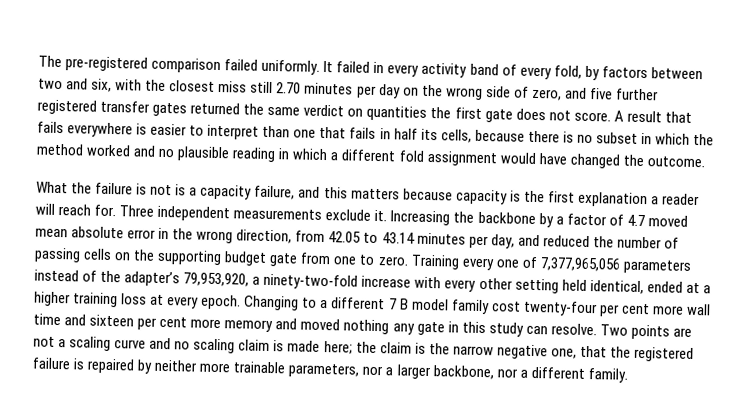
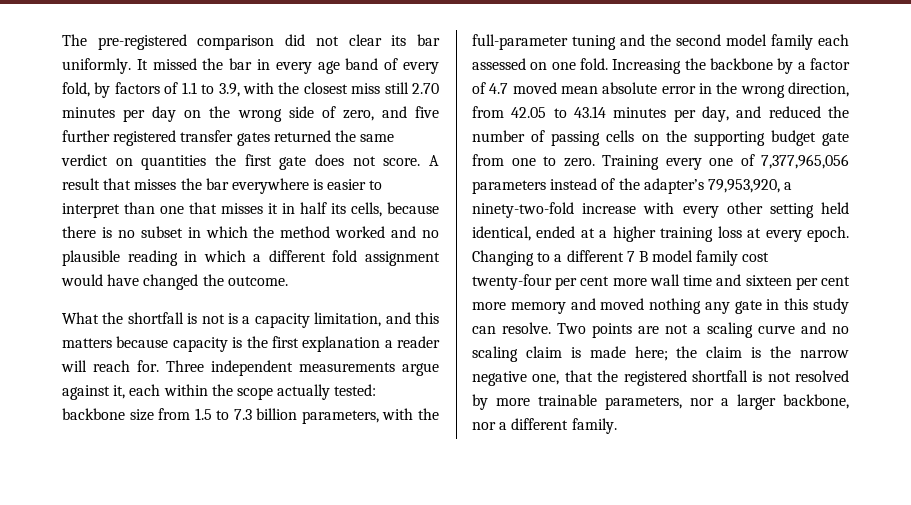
- The pre-registered comparison failed uniformly. It failed in every activity band of every fold, by factors between two and six, with the closest miss still 2.70 minutes per day on the wrong side of zero, and five further registered transfer gates returned the same verdict on quantities the first gate does not score.
+ The pre-registered comparison did not clear its bar uniformly. It missed the bar in every age band of every fold, by factors of 1.1 to 3.9, with the closest miss still 2.70 minutes per day on the wrong side of zero, and five further registered transfer gates returned the same verdict on quantities the first gate does not score.
- A result that fails everywhere is easier to interpret than one that fails in half its cells, because there is no subset in which the method worked and no plausible reading in which a different fold assignment would have changed the outcome.
+ A result that misses the bar everywhere is easier to interpret than one that misses it in half its cells, because there is no subset in which the method worked and no plausible reading in which a different fold assignment would have changed the outcome.
- What the failure is not is a capacity failure, and this matters because capacity is the first explanation a reader will reach for.
+ What the shortfall is not is a capacity limitation, and this matters because capacity is the first explanation a reader will reach for.
- Three independent measurements exclude it.
+ Three independent measurements argue against it, each within the scope actually tested: backbone size from 1.5 to 7.3 billion parameters, with the full-parameter tuning and the second model family each assessed on one fold.
- Two points are not a scaling curve and no scaling claim is made here; the claim is the narrow negative one, that the registered failure is repaired by neither more trainable parameters, nor a larger backbone, nor a different family.
+ Two points are not a scaling curve and no scaling claim is made here; the claim is the narrow negative one, that the registered shortfall is not resolved by more trainable parameters, nor a larger backbone, nor a different family.

